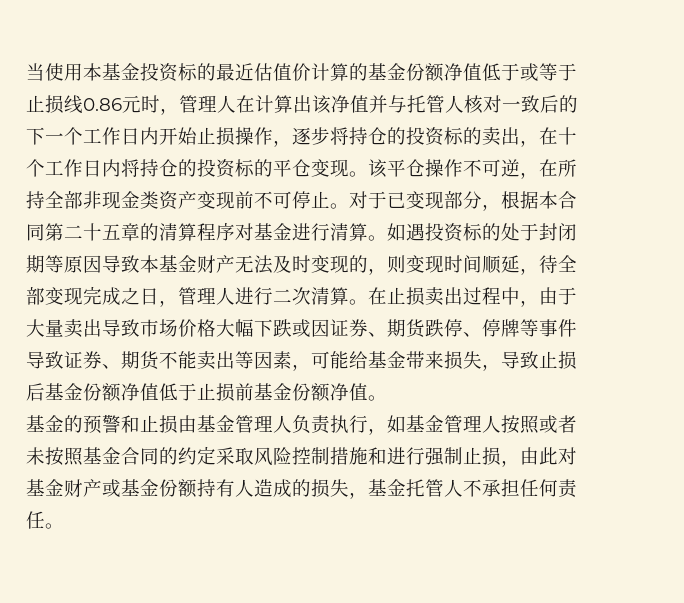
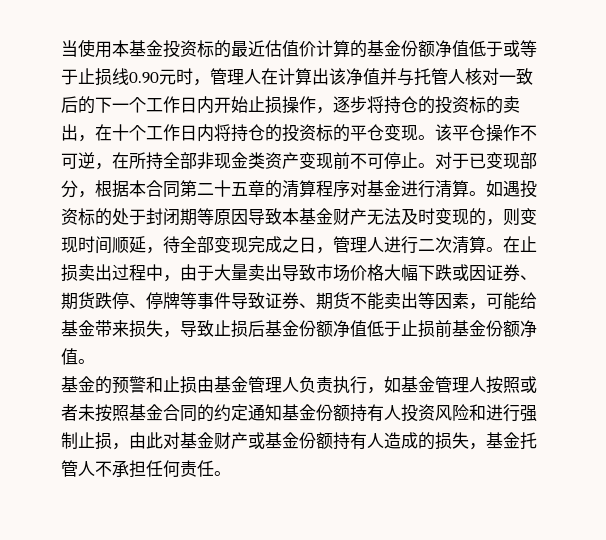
- 当使用本基金投资标的最近估值价计算的基金份额净值低于或等于止损线0.86元时，管理人在计算出该净值并与托管人核对一致后的下一个工作日内开始止损操作，逐步将持仓的投资标的卖出，在十个工作日内将持仓的投资标的平仓变现。
+ 当使用本基金投资标的最近估值价计算的基金份额净值低于或等于止损线0.90元时，管理人在计算出该净值并与托管人核对一致后的下一个工作日内开始止损操作，逐步将持仓的投资标的卖出，在十个工作日内将持仓的投资标的平仓变现。
- 基金的预警和止损由基金管理人负责执行，如基金管理人按照或者未按照基金合同的约定采取风险控制措施和进行强制止损，由此对基金财产或基金份额持有人造成的损失，基金托管人不承担任何责任。
+ 基金的预警和止损由基金管理人负责执行，如基金管理人按照或者未按照基金合同的约定通知基金份额持有人投资风险和进行强制止损，由此对基金财产或基金份额持有人造成的损失，基金托管人不承担任何责任。

